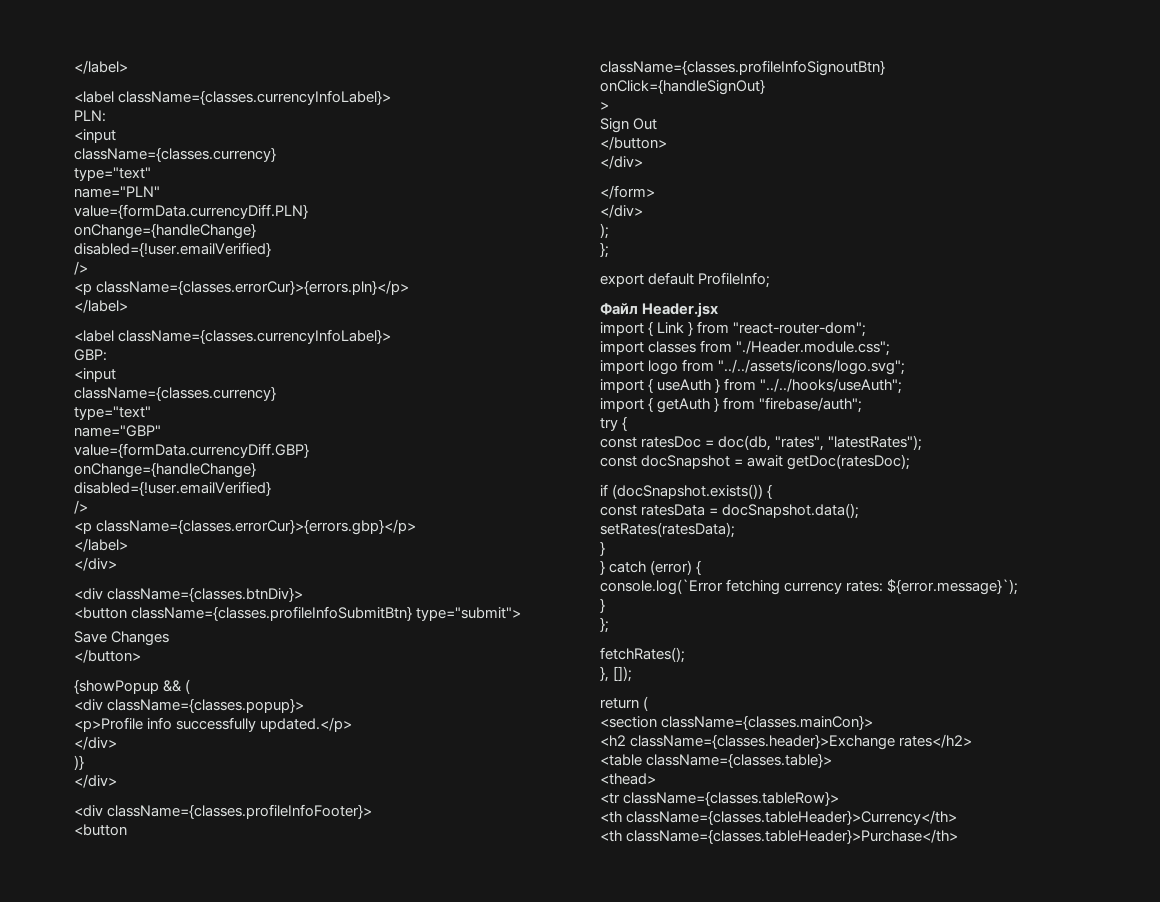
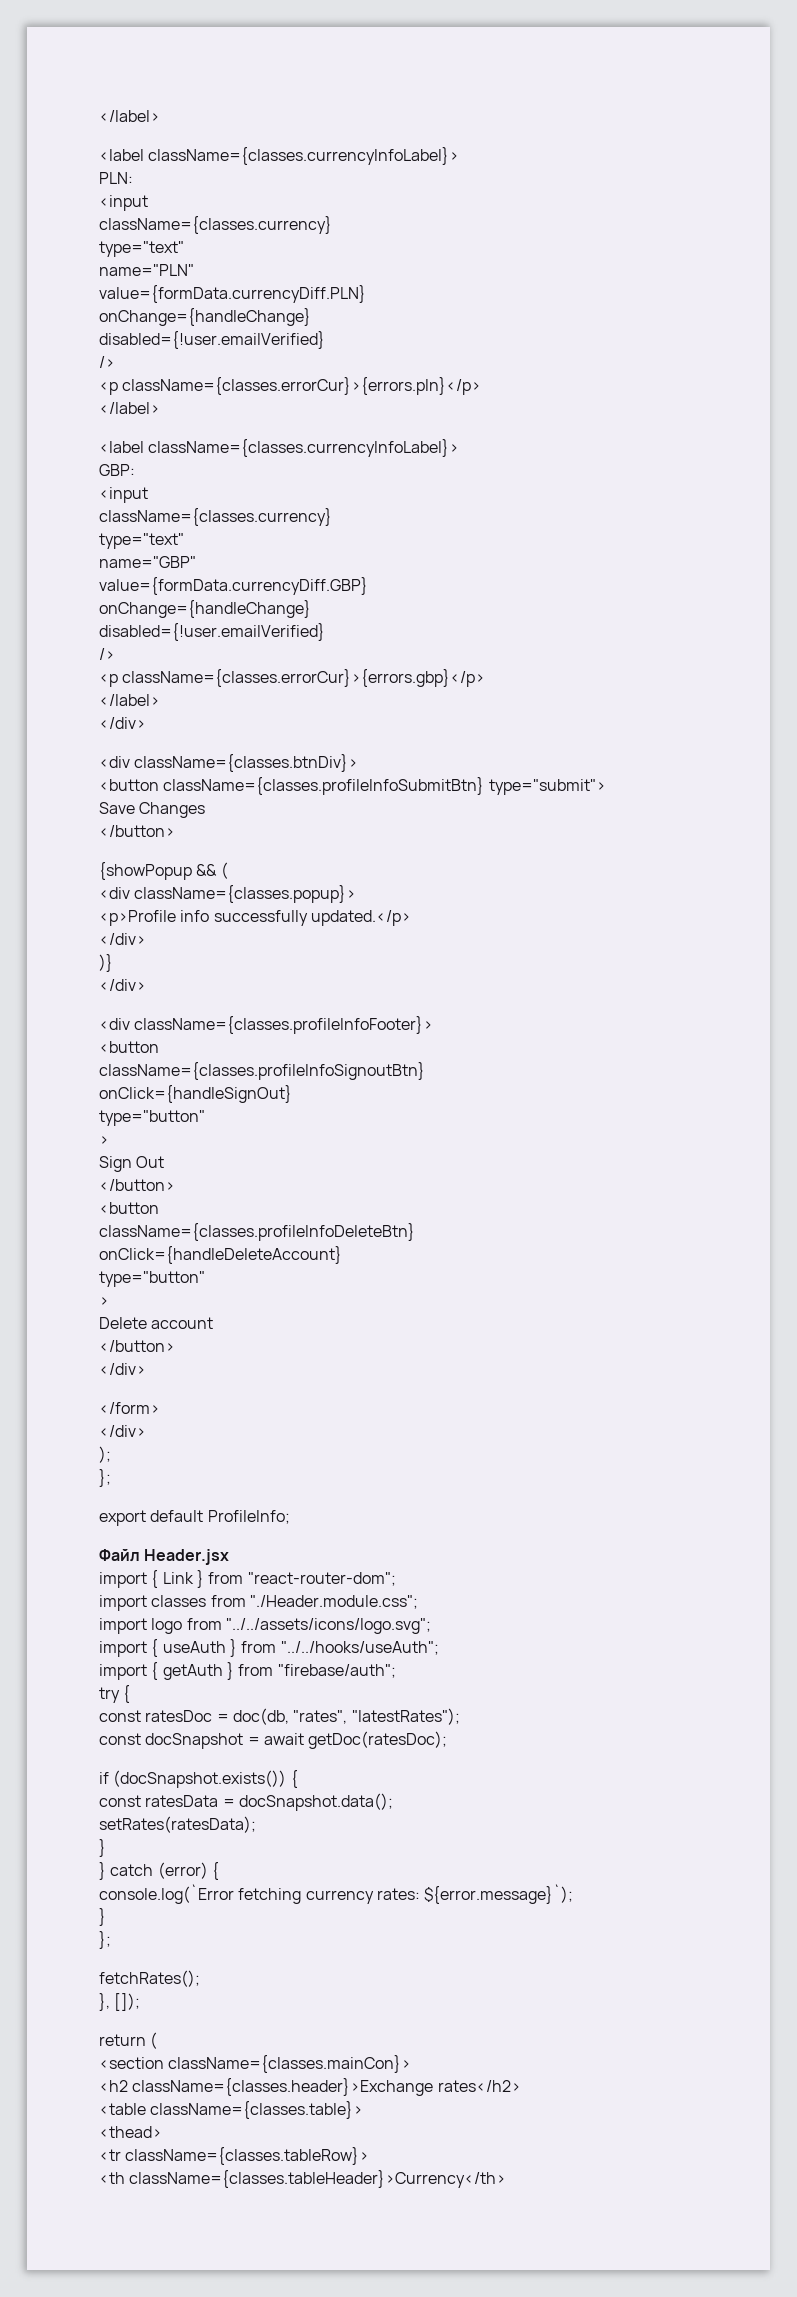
  onClick={handleSignOut}
+ type="button"
  Sign Out
+ </button>
+ <button
+ className={classes.profileInfoDeleteBtn}
+ onClick={handleDeleteAccount}
+ type="button"
+ >
+ Delete account
- <th className={classes.tableHeader}>Purchase</th>

